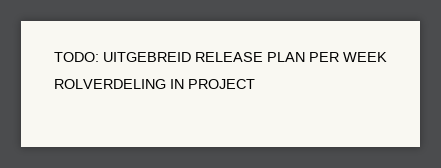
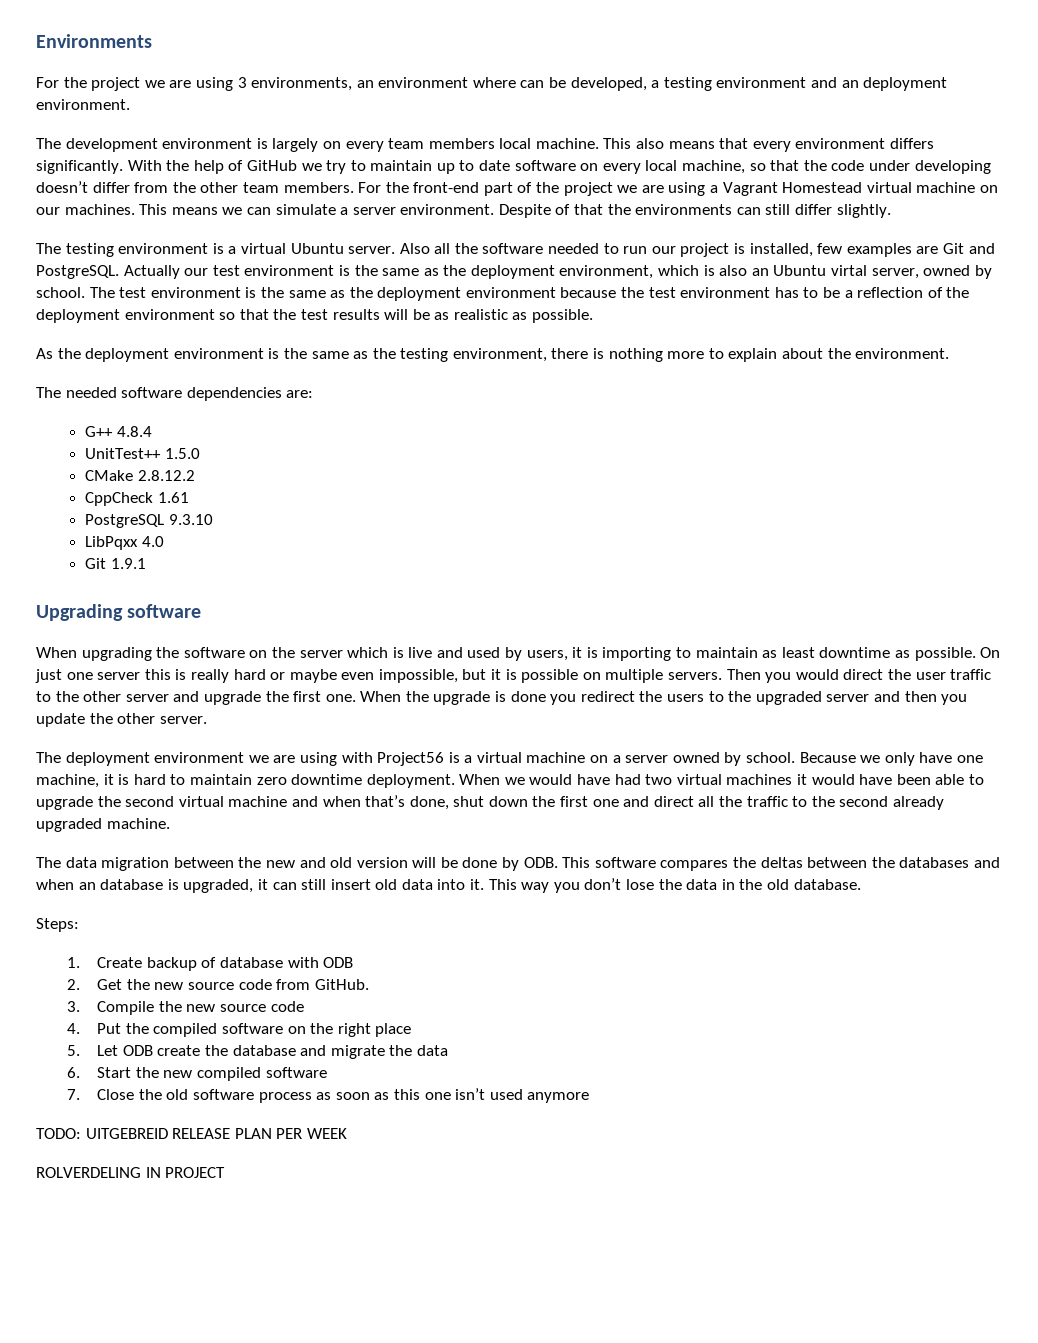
+ Environments
+ For the project we are using 3 environments, an environment where can be developed, a testing environment and an deployment environment.
+ The development environment is largely on every team members local machine. This also means that every environment differs significantly. With the help of GitHub we try to maintain up to date software on every local machine, so that the code under developing doesn’t differ from the other team members. For the front-end part of the project we are using a Vagrant Homestead virtual machine on our machines. This means we can simulate a server environment. Despite of that the environments can still differ slightly.
+ The testing environment is a virtual Ubuntu server. Also all the software needed to run our project is installed, few examples are Git and PostgreSQL. Actually our test environment is the same as the deployment environment, which is also an Ubuntu virtal server, owned by school. The test environment is the same as the deployment environment because the test environment has to be a reflection of the deployment environment so that the test results will be as realistic as possible.
+ As the deployment environment is the same as the testing environment, there is nothing more to explain about the environment.
+ The needed software dependencies are:
+ G++ 4.8.4
+ UnitTest++ 1.5.0
+ CMake 2.8.12.2
+ CppCheck 1.61
+ PostgreSQL 9.3.10
+ LibPqxx 4.0
+ Git 1.9.1
+ Upgrading software
+ When upgrading the software on the server which is live and used by users, it is importing to maintain as least downtime as possible. On just one server this is really hard or maybe even impossible, but it is possible on multiple servers. Then you would direct the user traffic to the other server and upgrade the first one. When the upgrade is done you redirect the users to the upgraded server and then you update the other server.
+ The deployment environment we are using with Project56 is a virtual machine on a server owned by school. Because we only have one machine, it is hard to maintain zero downtime deployment. When we would have had two virtual machines it would have been able to upgrade the second virtual machine and when that’s done, shut down the first one and direct all the traffic to the second already upgraded machine.
+ The data migration between the new and old version will be done by ODB. This software compares the deltas between the databases and when an database is upgraded, it can still insert old data into it. This way you don’t lose the data in the old database.
+ Steps:
+ 1. Create backup of database with ODB
+ 2. Get the new source code from GitHub.
+ 3. Compile the new source code
+ 4. Put the compiled software on the right place
+ 5. Let ODB create the database and migrate the data
+ 6. Start the new compiled software
+ 7. Close the old software process as soon as this one isn’t used anymore

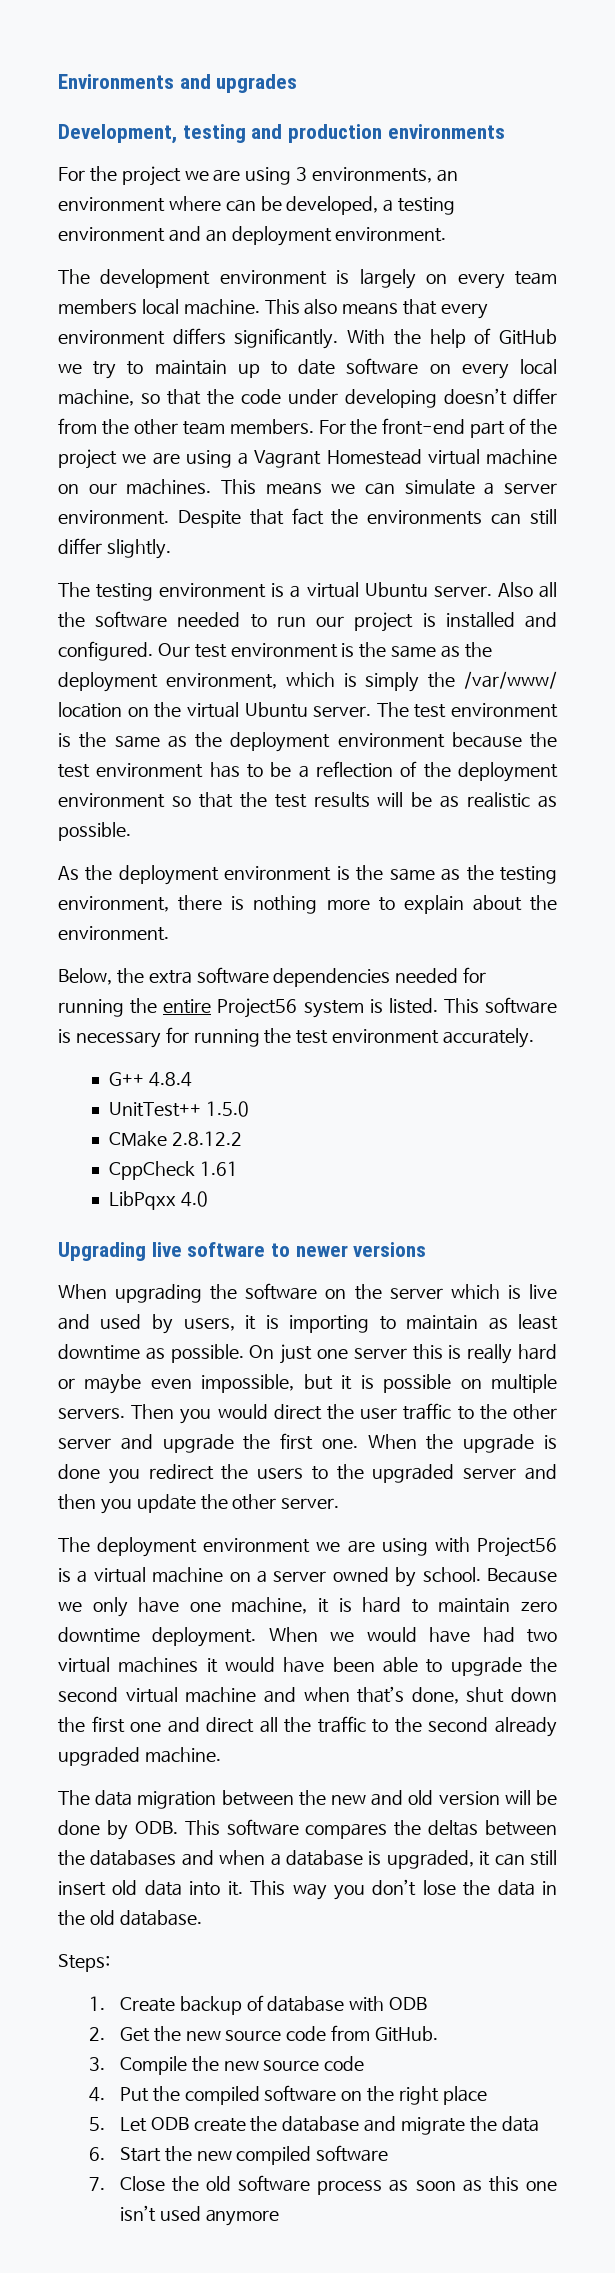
- Environments
+ Environments and upgrades
+ Development, testing and production environments
- Despite of that the environments can still differ slightly.
+ Despite that fact the environments can still differ slightly.
- Also all the software needed to run our project is installed, few examples are Git and PostgreSQL. Actually our test environment is the same as the deployment environment, which is also an Ubuntu virtal server, owned by school.
+ Also all the software needed to run our project is installed and configured. Our test environment is the same as the deployment environment, which is simply the /var/www/ location on the virtual Ubuntu server.
- The needed software dependencies are:
+ Below, the extra software dependencies needed for running the entire Project56 system is listed. This software is necessary for running the test environment accurately.
- PostgreSQL 9.3.10
- Git 1.9.1
- Upgrading software
+ Upgrading live software to newer versions
- The data migration between the new and old version will be done by ODB. This software compares the deltas between the databases and when an database is upgraded, it can still insert old data into it.
+ The data migration between the new and old version will be done by ODB. This software compares the deltas between the databases and when a database is upgraded, it can still insert old data into it.
- TODO: UITGEBREID RELEASE PLAN PER WEEK
- ROLVERDELING IN PROJECT

